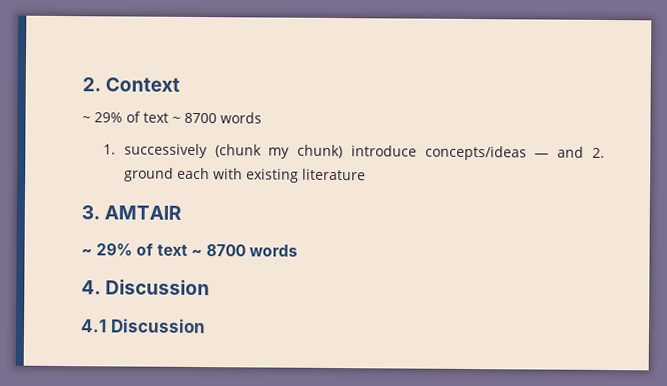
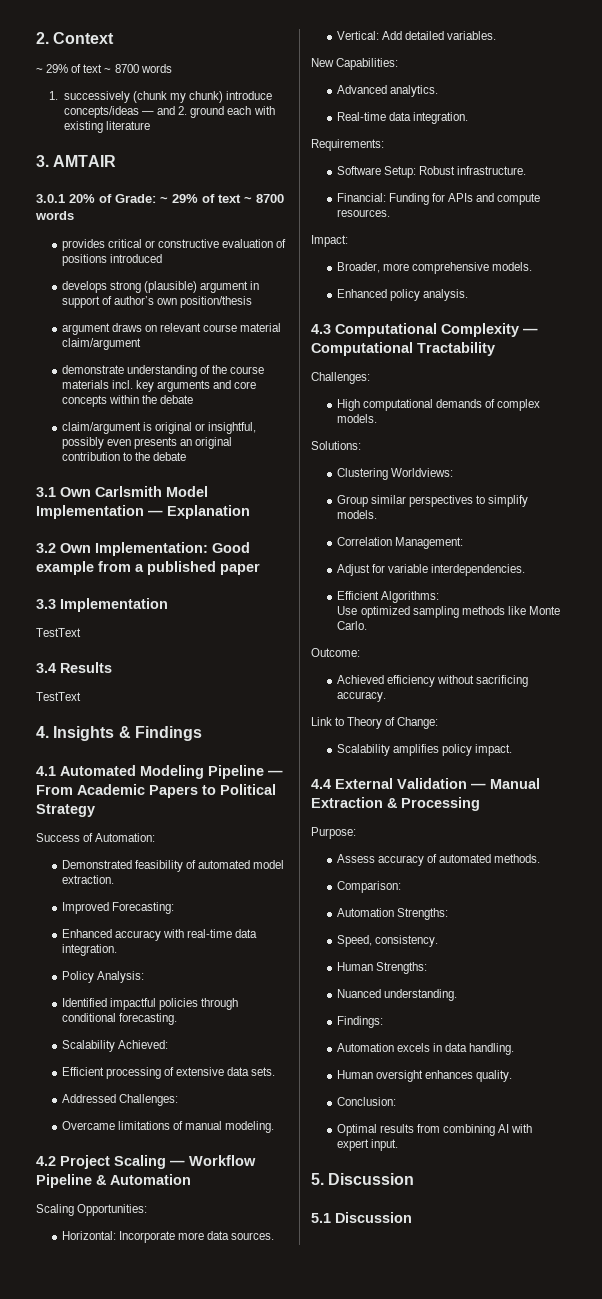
  3. AMTAIR
- ~ 29% of text ~ 8700 words
- 4. Discussion
+ 3.0.1 20% of Grade: ~ 29% of text ~ 8700 words
+ provides critical or constructive evaluation of positions introduced
+ develops strong (plausible) argument in support of author’s own position/thesis
+ argument draws on relevant course material claim/argument
+ demonstrate understanding of the course materials incl. key arguments and core concepts within the debate
+ claim/argument is original or insightful, possibly even presents an original contribution to the debate
+ 3.1 Own Carlsmith Model Implementation — Explanation
+ 3.2 Own Implementation: Good example from a published paper
+ 3.3 Implementation
+ TestText
+ 3.4 Results
+ TestText
+ 4. Insights & Findings
+ 4.1 Automated Modeling Pipeline — From Academic Papers to Political Strategy
+ Success of Automation:
+ Demonstrated feasibility of automated model extraction.
+ Improved Forecasting:
+ Enhanced accuracy with real-time data integration.
+ Policy Analysis:
+ Identified impactful policies through conditional forecasting.
+ Scalability Achieved:
+ Efficient processing of extensive data sets.
+ Addressed Challenges:
+ Overcame limitations of manual modeling.
+ 4.2 Project Scaling — Workflow Pipeline & Automation
+ Scaling Opportunities:
+ Horizontal: Incorporate more data sources.
+ Vertical: Add detailed variables.
+ New Capabilities:
+ Advanced analytics.
+ Real-time data integration.
+ Requirements:
+ Software Setup: Robust infrastructure.
+ Financial: Funding for APIs and compute resources.
+ Impact:
+ Broader, more comprehensive models.
+ Enhanced policy analysis.
+ 4.3 Computational Complexity — Computational Tractability
+ Challenges:
+ High computational demands of complex models.
+ Solutions:
+ Clustering Worldviews:
+ Group similar perspectives to simplify models.
+ Correlation Management:
+ Adjust for variable interdependencies.
+ Efficient Algorithms:
+ Use optimized sampling methods like Monte Carlo.
+ Outcome:
+ Achieved efficiency without sacrificing accuracy.
+ Link to Theory of Change:
+ Scalability amplifies policy impact.
+ 4.4 External Validation — Manual Extraction & Processing
+ Purpose:
+ Assess accuracy of automated methods.
+ Comparison:
+ Automation Strengths:
+ Speed, consistency.
+ Human Strengths:
+ Nuanced understanding.
+ Findings:
+ Automation excels in data handling.
+ Human oversight enhances quality.
+ Conclusion:
+ Optimal results from combining AI with expert input.
+ 5. Discussion
- 4.1 Discussion
+ 5.1 Discussion

